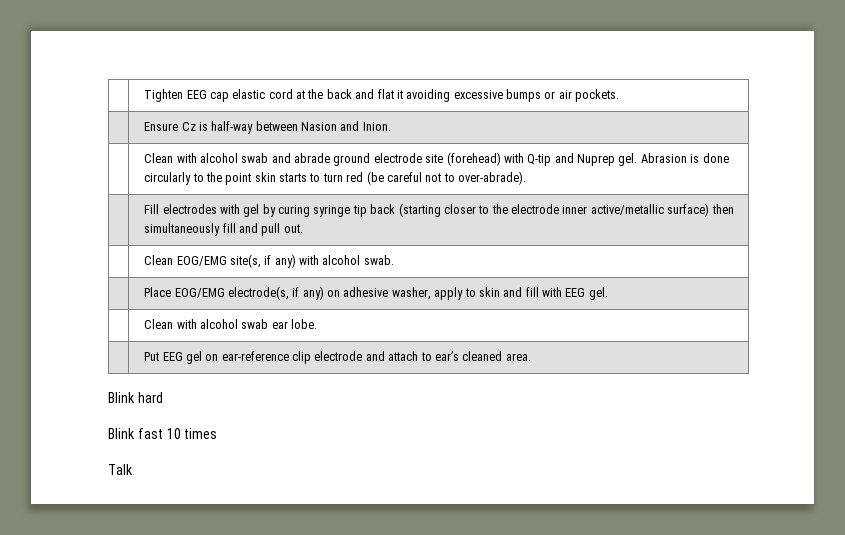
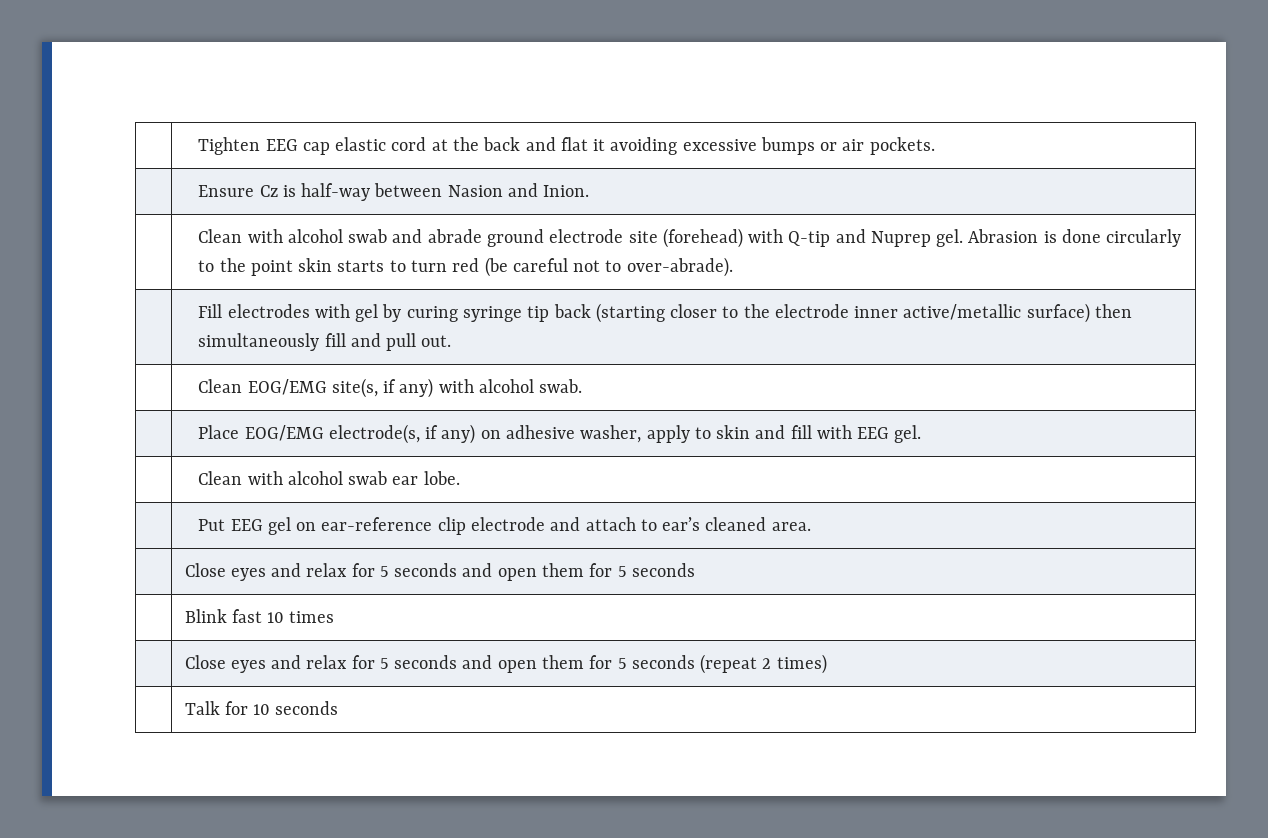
  | Put EEG gel on ear-reference clip electrode and attach to ear’s cleaned area.
- Blink hard
- Blink fast 10 times
- Talk
+ | Close eyes and relax for 5 seconds and open them for 5 seconds
+ | Blink fast 10 times
+ | Close eyes and relax for 5 seconds and open them for 5 seconds (repeat 2 times)
+ | Talk for 10 seconds

